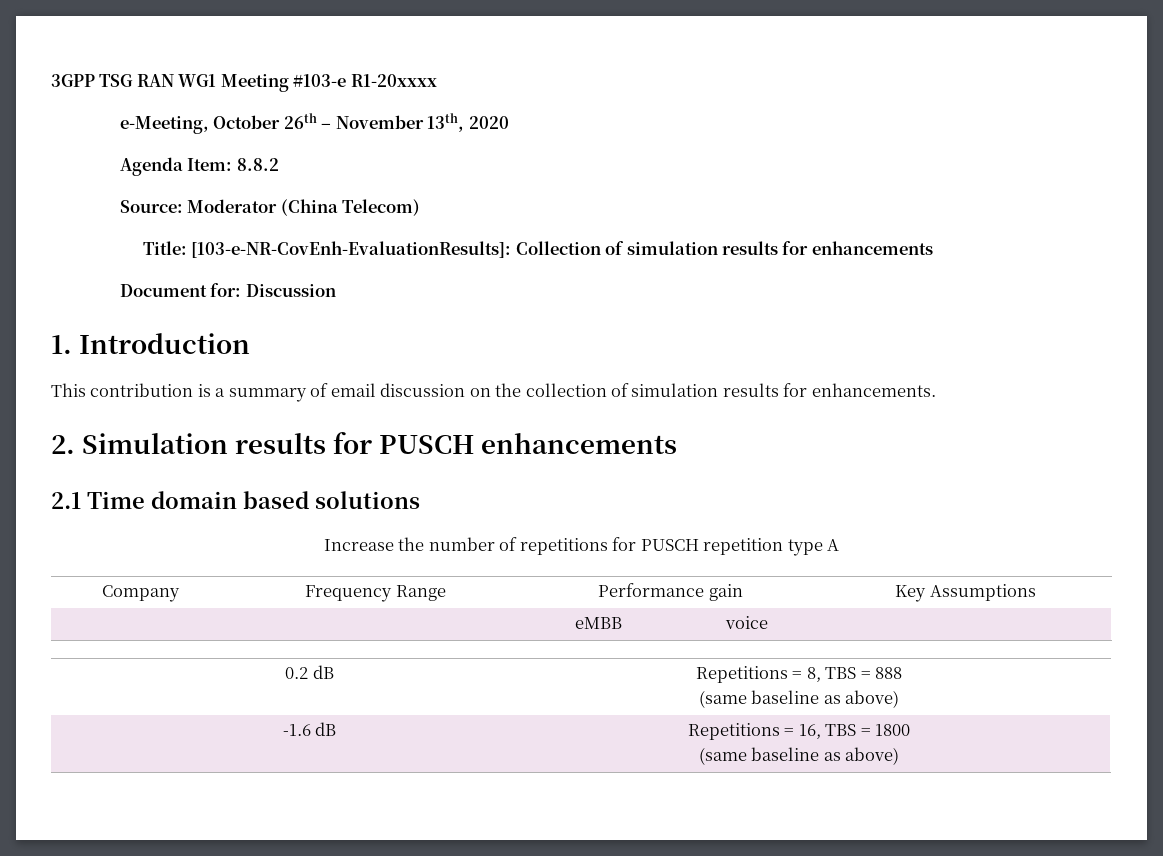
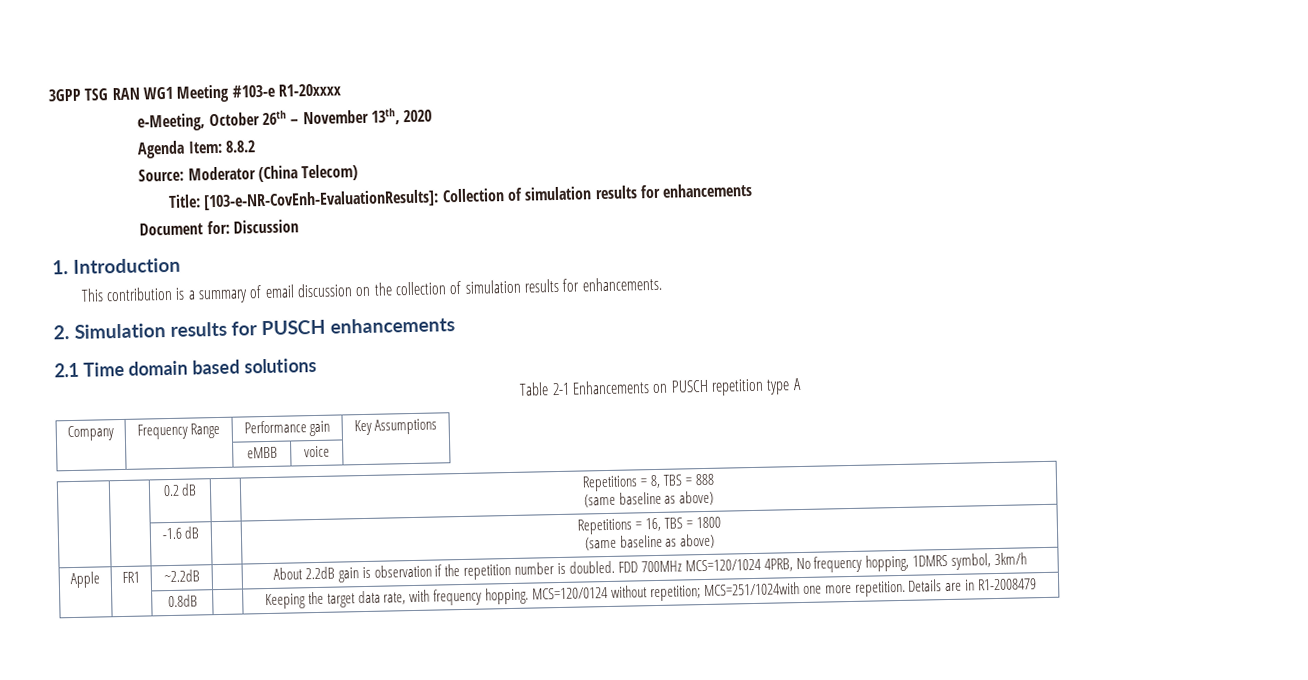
- Increase the number of repetitions for PUSCH repetition type A
+ Table 2-1 Enhancements on PUSCH repetition type A
+ Apple | FR1 | ~2.2dB | | About 2.2dB gain is observation if the repetition number is doubled. FDD 700MHz MCS=120/1024 4PRB, No frequency hopping, 1DMRS symbol, 3km/h
+ | | 0.8dB | | Keeping the target data rate, with frequency hopping. MCS=120/0124 without repetition; MCS=251/1024with one more repetition. Details are in R1-2008479

